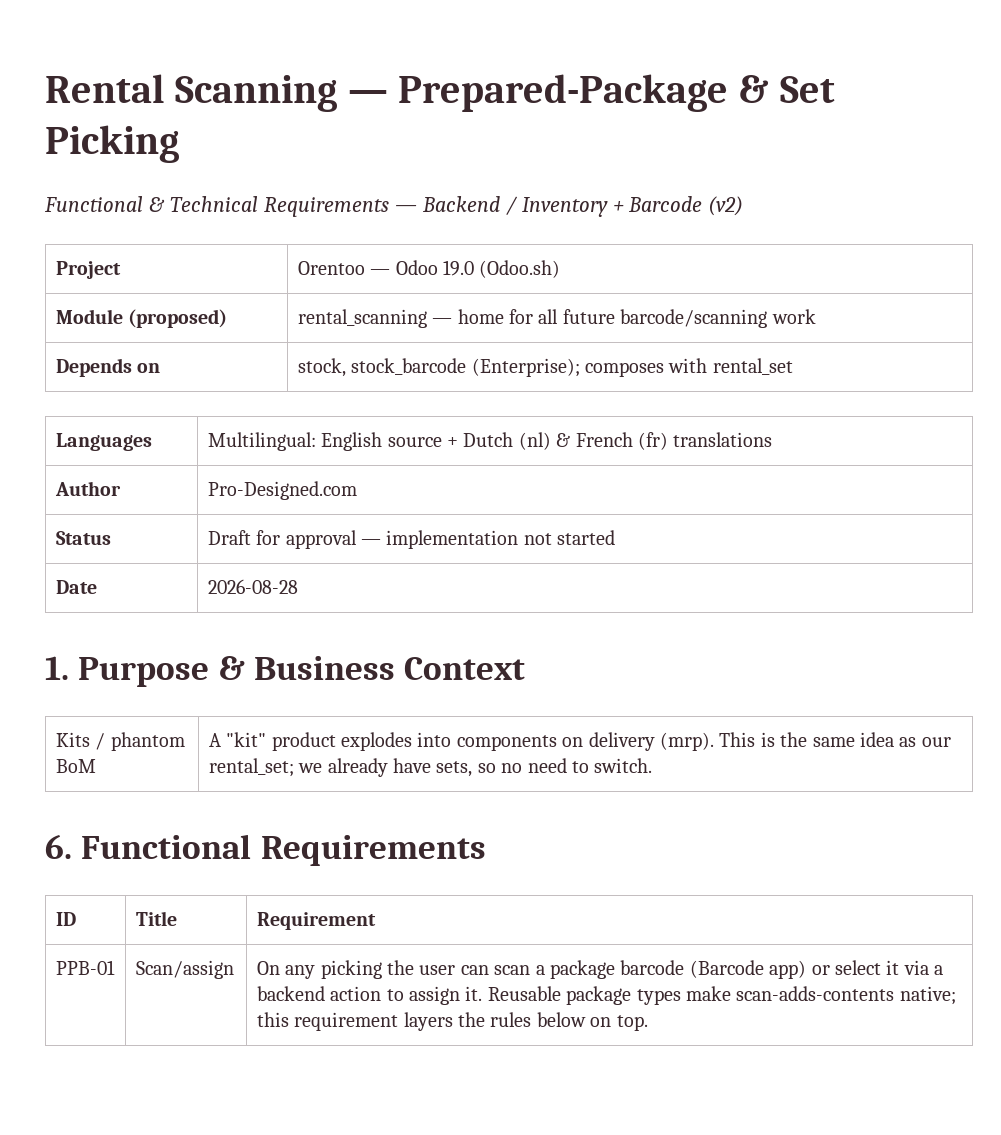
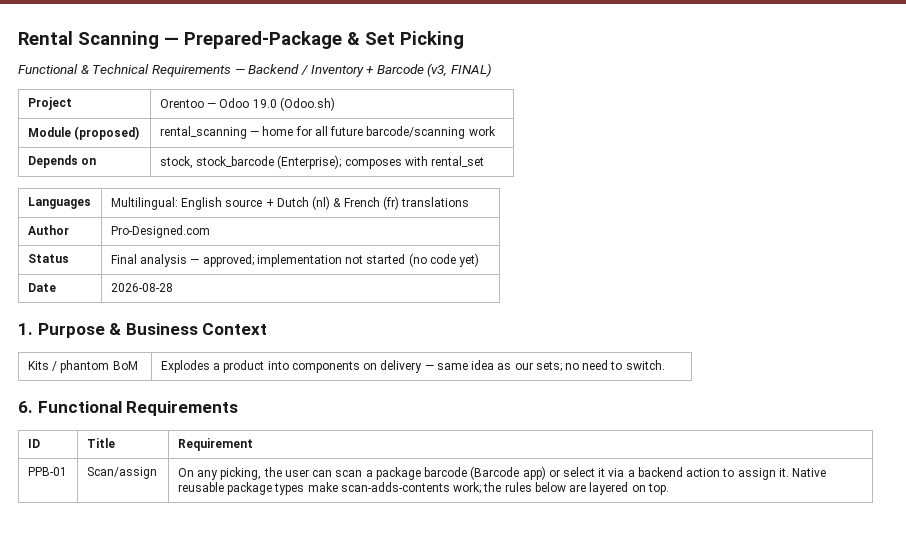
- Functional & Technical Requirements — Backend / Inventory + Barcode (v2)
+ Functional & Technical Requirements — Backend / Inventory + Barcode (v3, FINAL)
- Status | Draft for approval — implementation not started
+ Status | Final analysis — approved; implementation not started (no code yet)
- Kits / phantom BoM | A "kit" product explodes into components on delivery (mrp). This is the same idea as our rental_set; we already have sets, so no need to switch.
+ Kits / phantom BoM | Explodes a product into components on delivery — same idea as our sets; no need to switch.
- PPB-01 | Scan/assign | On any picking the user can scan a package barcode (Barcode app) or select it via a backend action to assign it. Reusable package types make scan-adds-contents native; this requirement layers the rules below on top.
+ PPB-01 | Scan/assign | On any picking, the user can scan a package barcode (Barcode app) or select it via a backend action to assign it. Native reusable package types make scan-adds-contents work; the rules below are layered on top.

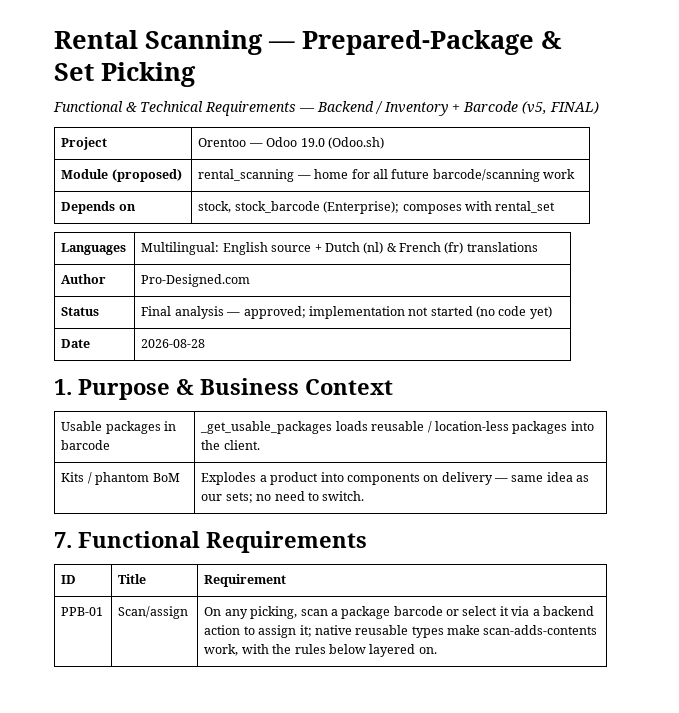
- Functional & Technical Requirements — Backend / Inventory + Barcode (v3, FINAL)
+ Functional & Technical Requirements — Backend / Inventory + Barcode (v5, FINAL)
+ Usable packages in barcode | _get_usable_packages loads reusable / location-less packages into the client.
- 6. Functional Requirements
+ 7. Functional Requirements
- PPB-01 | Scan/assign | On any picking, the user can scan a package barcode (Barcode app) or select it via a backend action to assign it. Native reusable package types make scan-adds-contents work; the rules below are layered on top.
+ PPB-01 | Scan/assign | On any picking, scan a package barcode or select it via a backend action to assign it; native reusable types make scan-adds-contents work, with the rules below layered on.

